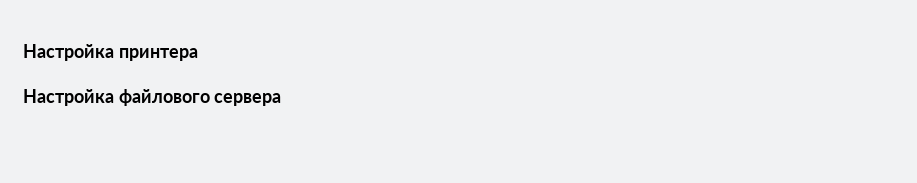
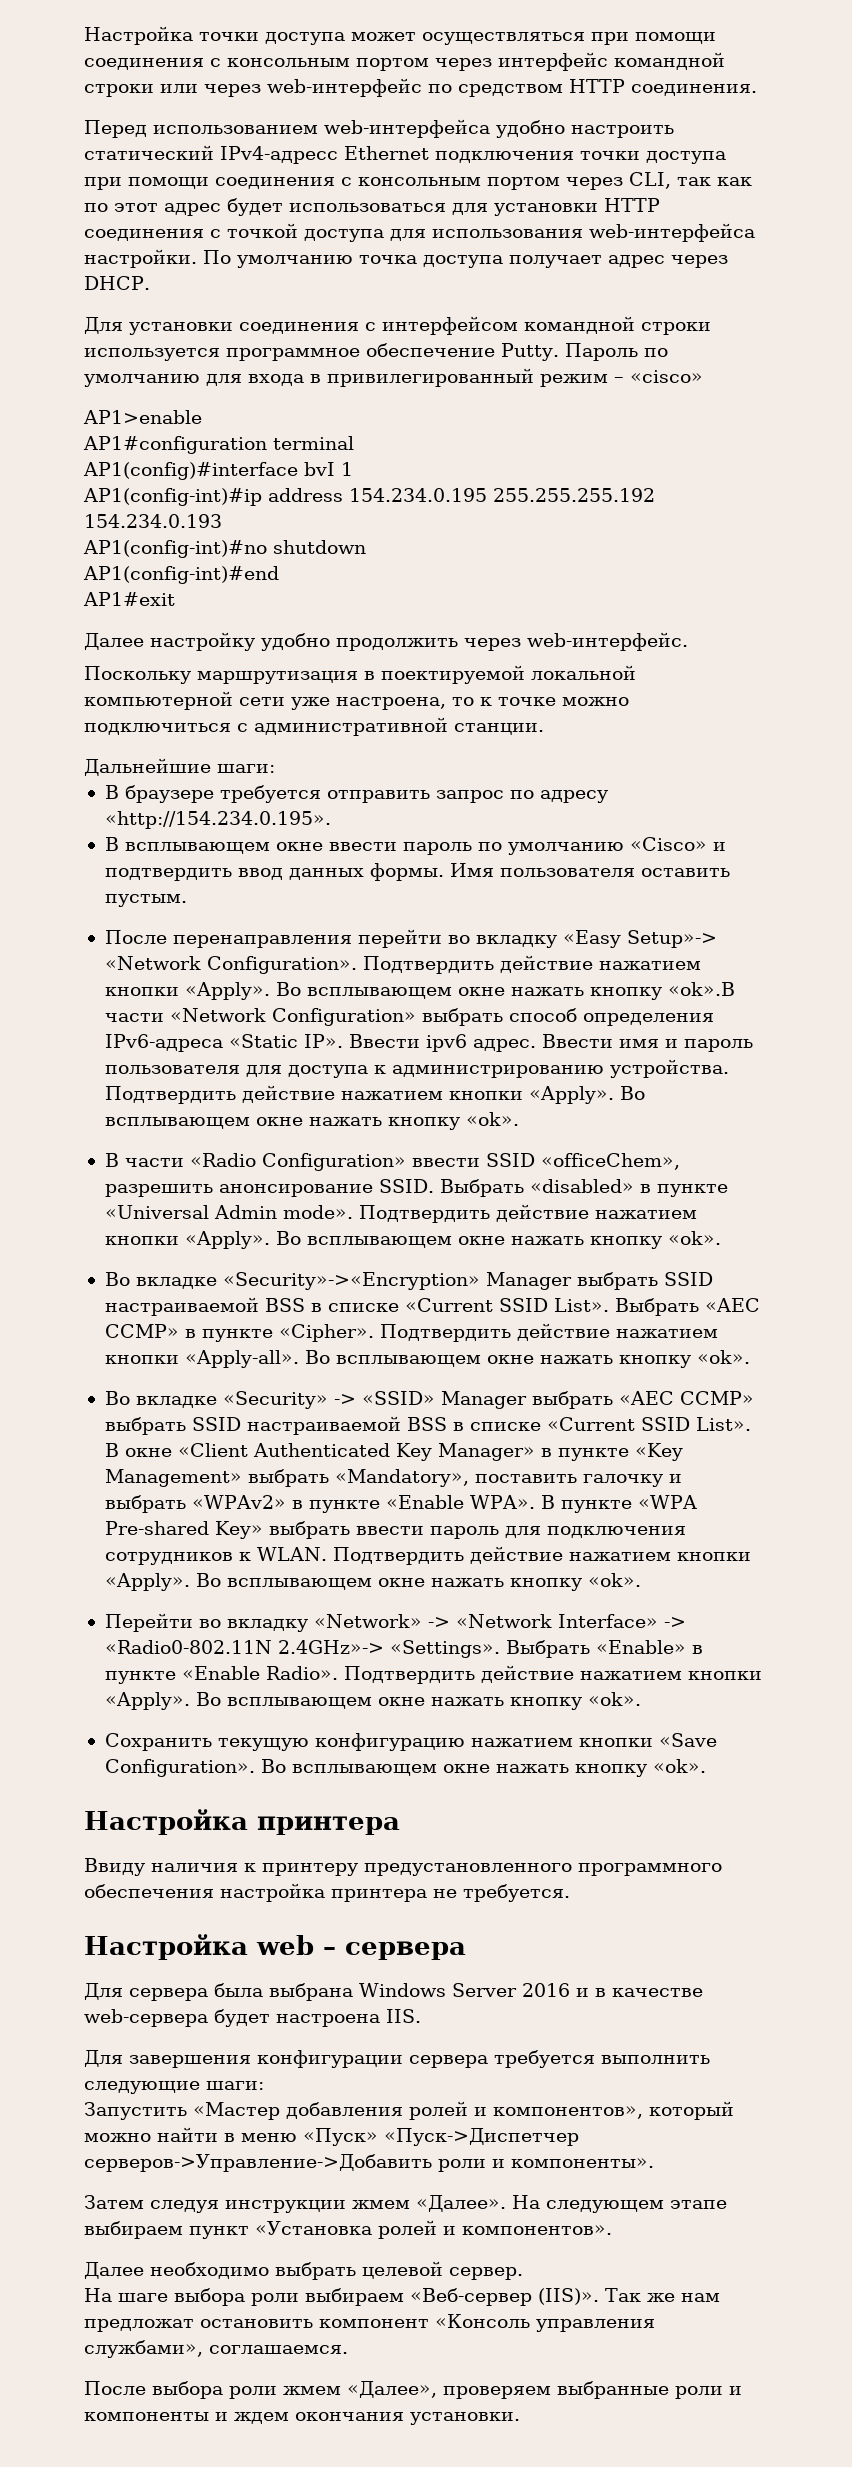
+ Настройка точки доступа может осуществляться при помощи соединения с консольным портом через интерфейс командной строки или через web-интерфейс по средством HTTP соединения.
+ Перед использованием web-интерфейса удобно настроить статический IPv4-адресс Ethernet подключения точки доступа при помощи соединения с консольным портом через CLI, так как по этот адрес будет использоваться для установки HTTP соединения с точкой доступа для использования web-интерфейса настройки. По умолчанию точка доступа получает адрес через DHCP.
+ Для установки соединения с интерфейсом командной строки используется программное обеспечение Putty. Пароль по умолчанию для входа в привилегированный режим – «cisco»
+ AP1>enable
+ AP1#configuration terminal
+ AP1(config)#interface bvI 1
+ AP1(config-int)#ip address 154.234.0.195 255.255.255.192 154.234.0.193
+ AP1(config-int)#no shutdown
+ AP1(config-int)#end
+ AP1#exit
+ Далее настройку удобно продолжить через web-интерфейс.
+ Поскольку маршрутизация в поектируемой локальной компьютерной сети уже настроена, то к точке можно подключиться с административной станции.
+ Дальнейшие шаги:
+ В браузере требуется отправить запрос по адресу «http://154.234.0.195».
+ В всплывающем окне ввести пароль по умолчанию «Cisco» и подтвердить ввод данных формы. Имя пользователя оставить пустым.
+ После перенаправления перейти во вкладку «Easy Setup»-> «Network Configuration». Подтвердить действие нажатием кнопки «Apply». Во всплывающем окне нажать кнопку «ok».В части «Network Configuration» выбрать способ определения IPv6-адреса «Static IP». Ввести ipv6 адрес. Ввести имя и пароль пользователя для доступа к администрированию устройства. Подтвердить действие нажатием кнопки «Apply». Во всплывающем окне нажать кнопку «ok».
+ В части «Radio Configuration» ввести SSID «officeChem», разрешить анонсирование SSID. Выбрать «disabled» в пункте «Universal Admin mode». Подтвердить действие нажатием кнопки «Apply». Во всплывающем окне нажать кнопку «ok».
+ Во вкладке «Security»->«Encryption» Manager выбрать SSID настраиваемой BSS в списке «Current SSID List». Выбрать «AEC CCMP» в пункте «Cipher». Подтвердить действие нажатием кнопки «Apply-all». Во всплывающем окне нажать кнопку «ok».
+ Во вкладке «Security» -> «SSID» Manager выбрать «AEC CCMP» выбрать SSID настраиваемой BSS в списке «Current SSID List». В окне «Client Authenticated Key Manager» в пункте «Key Management» выбрать «Mandatory», поставить галочку и выбрать «WPAv2» в пункте «Enable WPA». В пункте «WPA Pre-shared Key» выбрать ввести пароль для подключения сотрудников к WLAN. Подтвердить действие нажатием кнопки «Apply». Во всплывающем окне нажать кнопку «ok».
+ Перейти во вкладку «Network» -> «Network Interface» -> «Radio0-802.11N 2.4GHz»-> «Settings». Выбрать «Enable» в пункте «Enable Radio». Подтвердить действие нажатием кнопки «Apply». Во всплывающем окне нажать кнопку «ok».
+ Сохранить текущую конфигурацию нажатием кнопки «Save Configuration». Во всплывающем окне нажать кнопку «ok».
  Настройка принтера
- Настройка файлового сервера
+ Ввиду наличия к принтеру предустановленного программного обеспечения настройка принтера не требуется.
+ Настройка web – сервера
+ Для сервера была выбрана Windows Server 2016 и в качестве web-сервера будет настроена IIS.
+ Для завершения конфигурации сервера требуется выполнить следующие шаги:
+ Запустить «Мастер добавления ролей и компонентов», который можно найти в меню «Пуск» «Пуск->Диспетчер серверов->Управление->Добавить роли и компоненты».
+ Затем следуя инструкции жмем «Далее». На следующем этапе выбираем пункт «Установка ролей и компонентов».
+ Далее необходимо выбрать целевой сервер.
+ На шаге выбора роли выбираем «Веб-сервер (IIS)». Так же нам предложат остановить компонент «Консоль управления службами», соглашаемся.
+ После выбора роли жмем «Далее», проверяем выбранные роли и компоненты и ждем окончания установки.

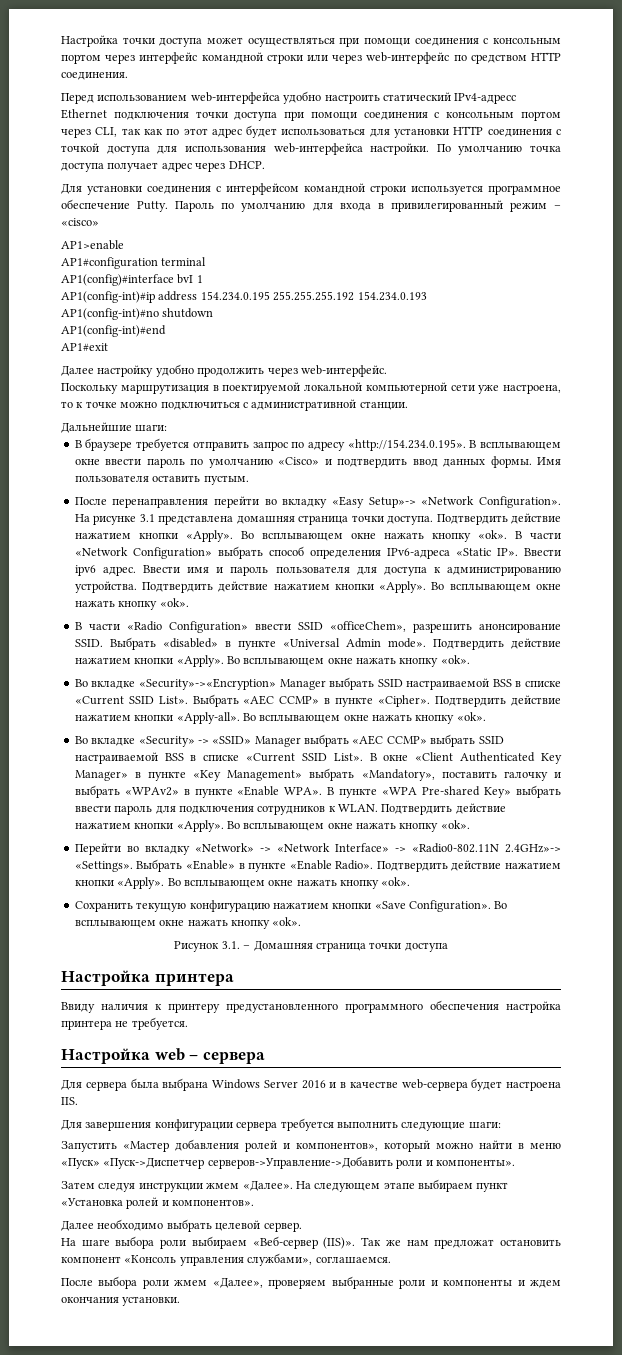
- В браузере требуется отправить запрос по адресу «http://154.234.0.195».
- В всплывающем окне ввести пароль по умолчанию «Cisco» и подтвердить ввод данных формы.
+ В браузере требуется отправить запрос по адресу «http://154.234.0.195». В всплывающем окне ввести пароль по умолчанию «Cisco» и подтвердить ввод данных формы.
+ На рисунке 3.1 представлена домашняя страница точки доступа.
- Во всплывающем окне нажать кнопку «ok».В части «Network Configuration» выбрать способ определения IPv6-адреса «Static IP». Ввести ipv6 адрес.
+ Во всплывающем окне нажать кнопку «ok». В части «Network Configuration» выбрать способ определения IPv6-адреса «Static IP». Ввести ipv6 адрес.
+ Рисунок 3.1. – Домашняя страница точки доступа

